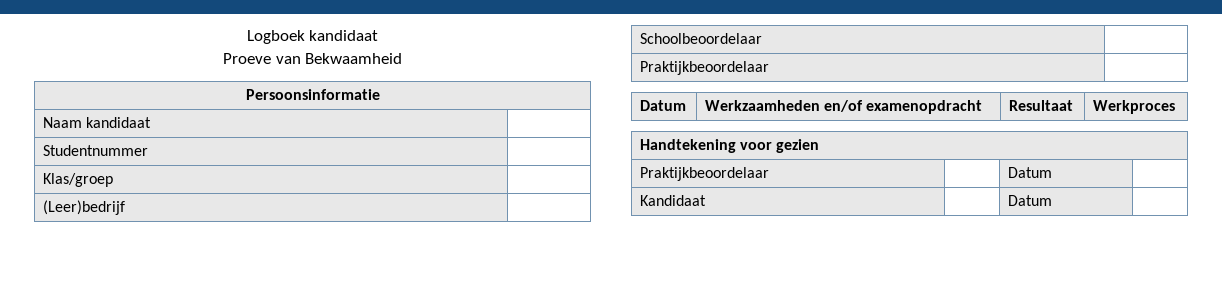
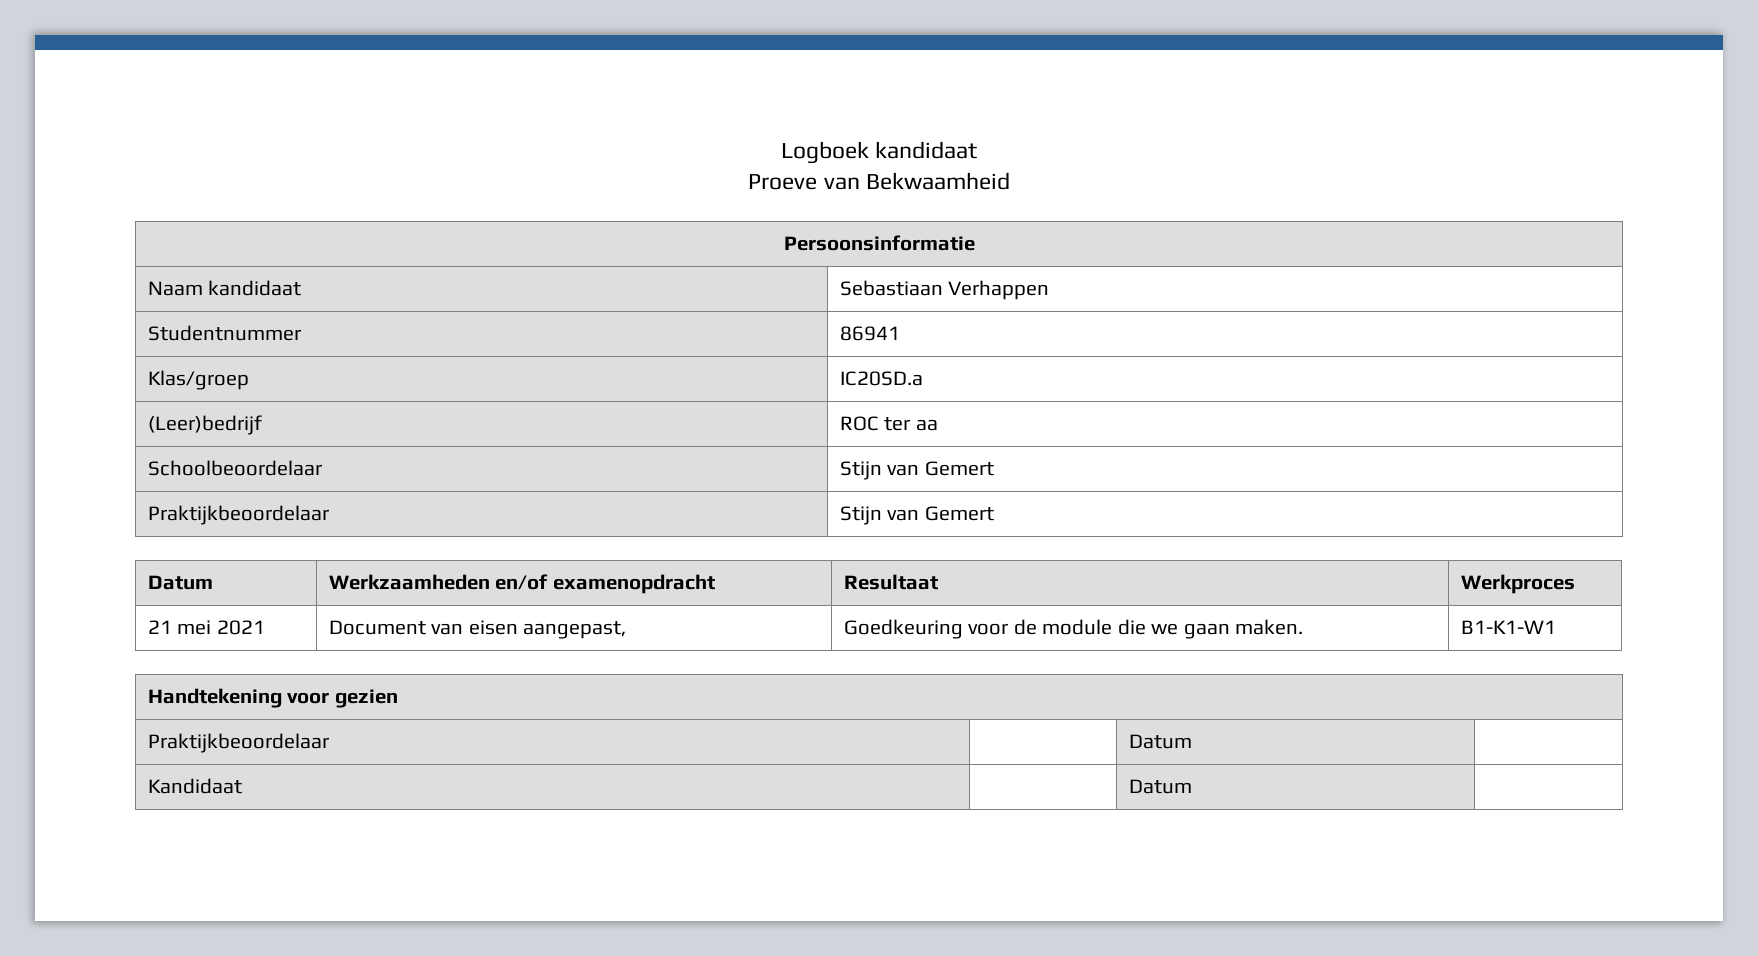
- Naam kandidaat |
+ Naam kandidaat | Sebastiaan Verhappen
- Studentnummer |
+ Studentnummer | 86941
- Klas/groep |
+ Klas/groep | IC20SD.a
- (Leer)bedrijf |
- Schoolbeoordelaar |
- Praktijkbeoordelaar |
+ (Leer)bedrijf | ROC ter aa
+ Schoolbeoordelaar | Stijn van Gemert
+ Praktijkbeoordelaar | Stijn van Gemert
+ 21 mei 2021 | Document van eisen aangepast, | Goedkeuring voor de module die we gaan maken. | B1-K1-W1

